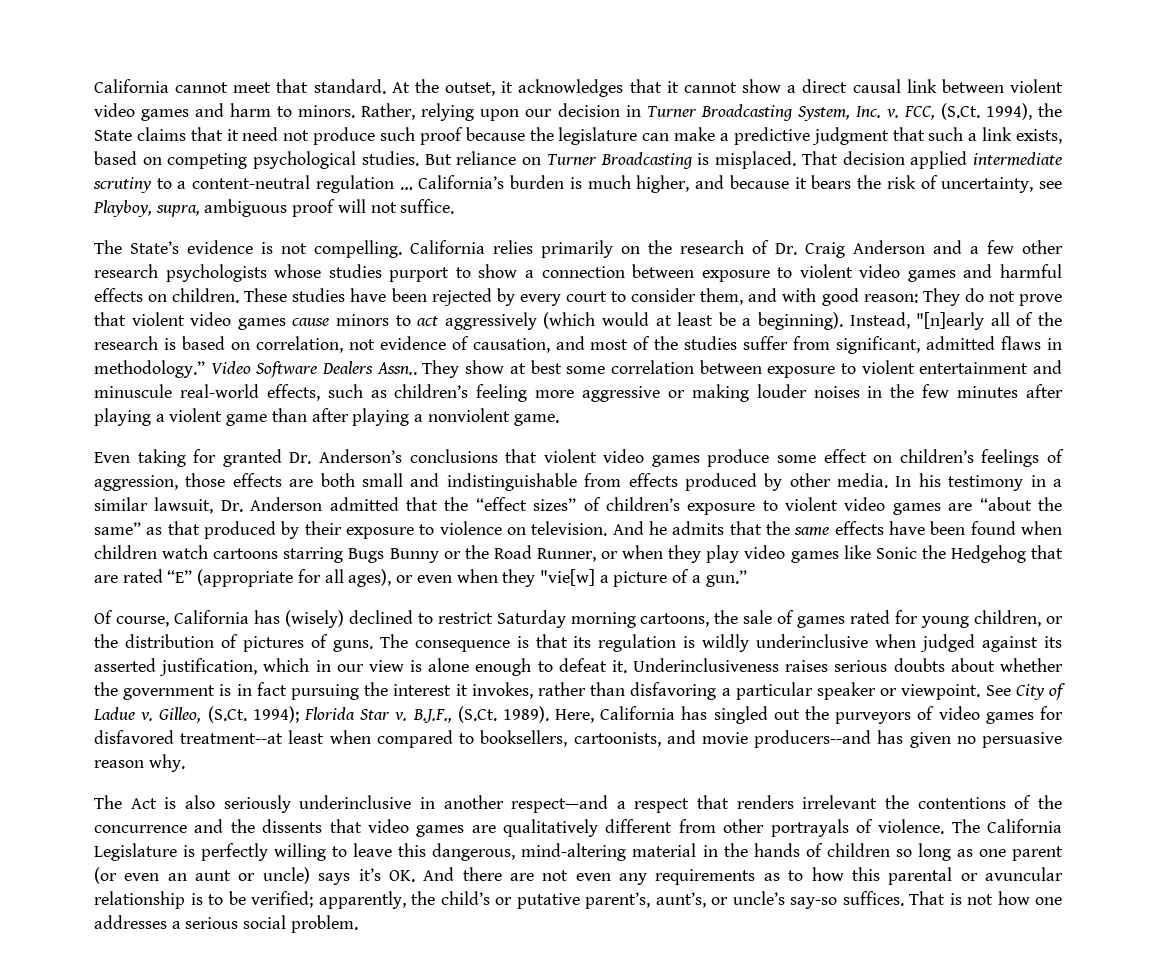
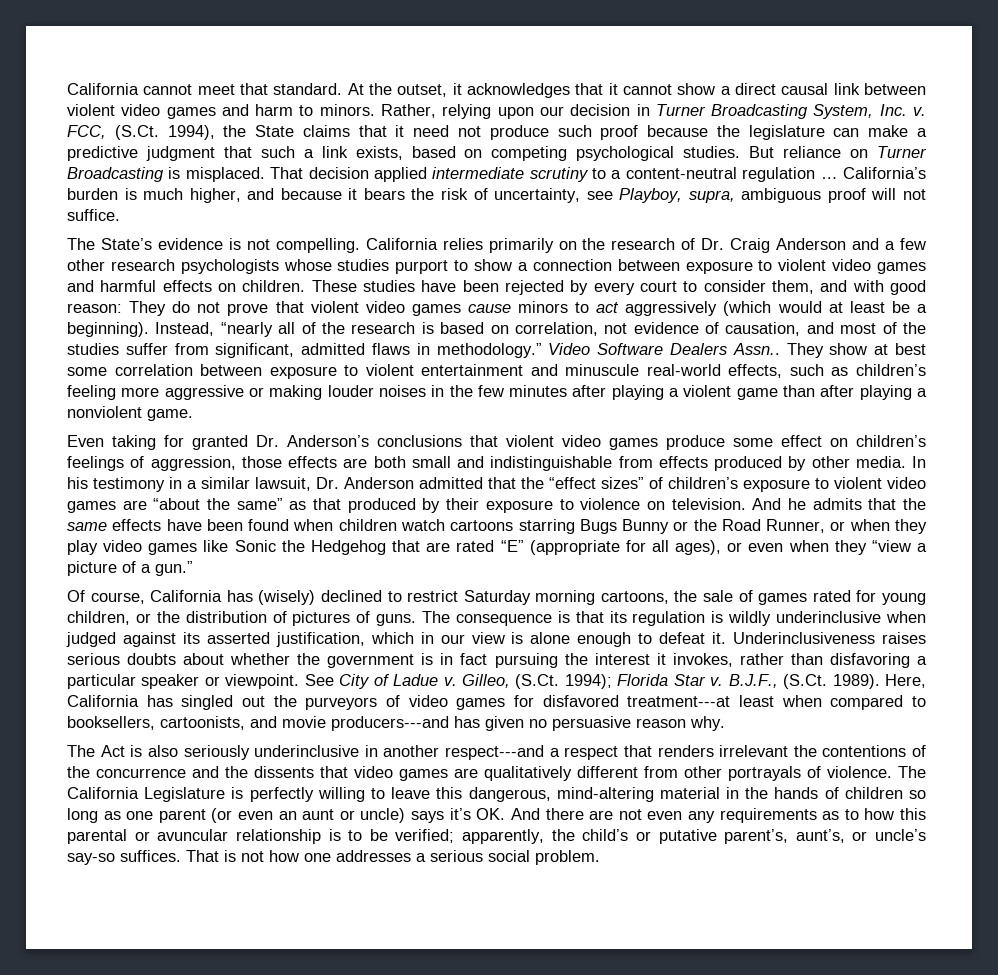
- Instead, "[n]early all of the research is based on correlation, not evidence of causation, and most of the studies suffer from significant, admitted flaws in methodology.”
+ Instead, “nearly all of the research is based on correlation, not evidence of causation, and most of the studies suffer from significant, admitted flaws in methodology.”
- And he admits that the same effects have been found when children watch cartoons starring Bugs Bunny or the Road Runner, or when they play video games like Sonic the Hedgehog that are rated “E” (appropriate for all ages), or even when they "vie[w] a picture of a gun.”
+ And he admits that the same effects have been found when children watch cartoons starring Bugs Bunny or the Road Runner, or when they play video games like Sonic the Hedgehog that are rated “E” (appropriate for all ages), or even when they “view a picture of a gun.”
- Here, California has singled out the purveyors of video games for disfavored treatment--at least when compared to booksellers, cartoonists, and movie producers--and has given no persuasive reason why.
+ Here, California has singled out the purveyors of video games for disfavored treatment---at least when compared to booksellers, cartoonists, and movie producers---and has given no persuasive reason why.
- The Act is also seriously underinclusive in another respect—and a respect that renders irrelevant the contentions of the concurrence and the dissents that video games are qualitatively different from other portrayals of violence.
+ The Act is also seriously underinclusive in another respect---and a respect that renders irrelevant the contentions of the concurrence and the dissents that video games are qualitatively different from other portrayals of violence.

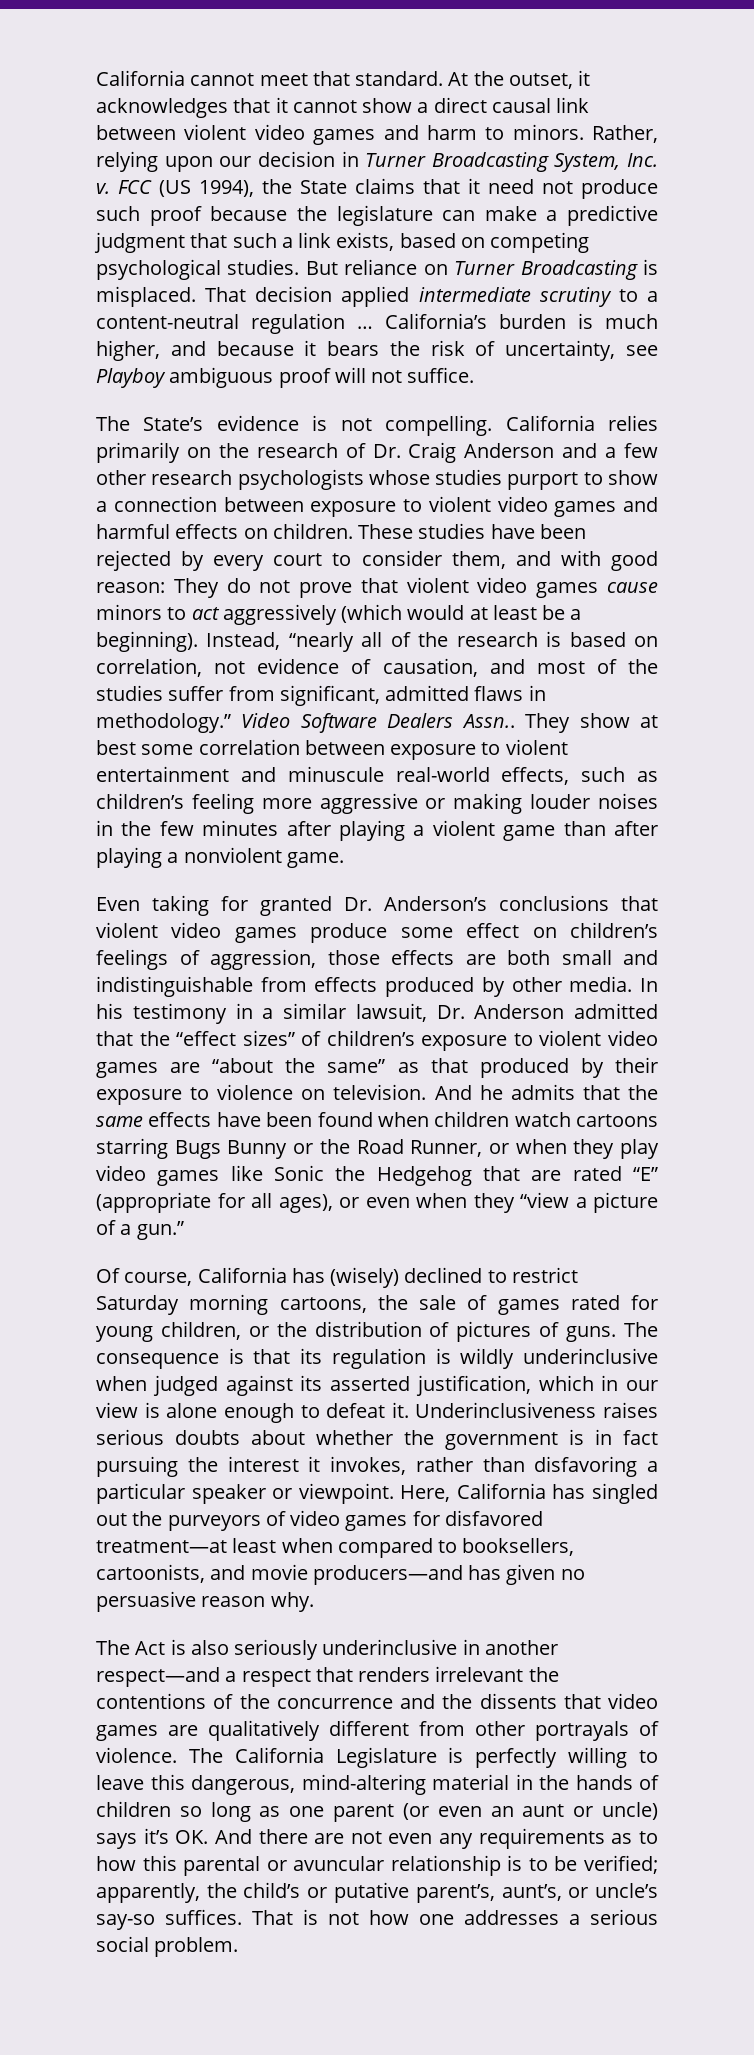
- FCC, (S.Ct. 1994), the State claims that it need not produce such proof because the legislature can make a predictive judgment that such a link exists, based on competing psychological studies.
+ FCC (US 1994), the State claims that it need not produce such proof because the legislature can make a predictive judgment that such a link exists, based on competing psychological studies.
- California’s burden is much higher, and because it bears the risk of uncertainty, see Playboy, supra, ambiguous proof will not suffice.
+ California’s burden is much higher, and because it bears the risk of uncertainty, see Playboy ambiguous proof will not suffice.
- See City of Ladue v. Gilleo, (S.Ct. 1994); Florida Star v. B.J.F., (S.Ct. 1989).
- Here, California has singled out the purveyors of video games for disfavored treatment---at least when compared to booksellers, cartoonists, and movie producers---and has given no persuasive reason why.
+ Here, California has singled out the purveyors of video games for disfavored treatment—at least when compared to booksellers, cartoonists, and movie producers—and has given no persuasive reason why.
- The Act is also seriously underinclusive in another respect---and a respect that renders irrelevant the contentions of the concurrence and the dissents that video games are qualitatively different from other portrayals of violence.
+ The Act is also seriously underinclusive in another respect—and a respect that renders irrelevant the contentions of the concurrence and the dissents that video games are qualitatively different from other portrayals of violence.

